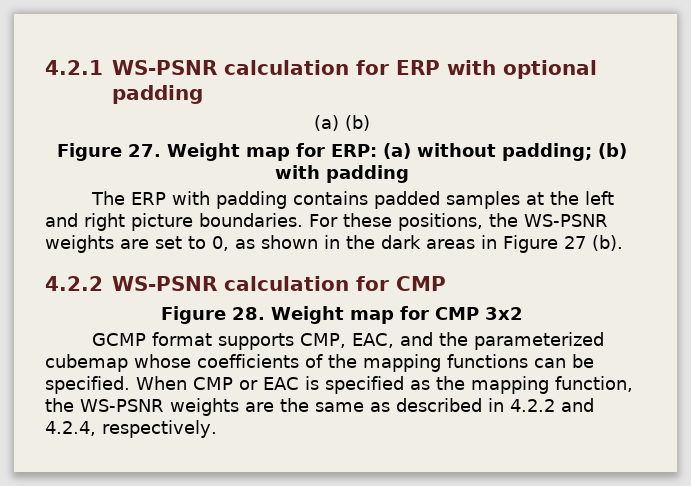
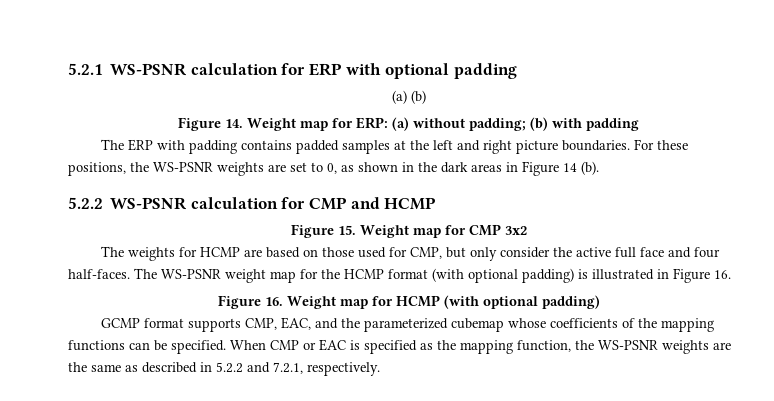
- 4.2.1 WS-PSNR calculation for ERP with optional padding
+ 5.2.1 WS-PSNR calculation for ERP with optional padding
- Figure 27. Weight map for ERP: (a) without padding; (b) with padding
+ Figure 14. Weight map for ERP: (a) without padding; (b) with padding
- For these positions, the WS-PSNR weights are set to 0, as shown in the dark areas in Figure 27 (b).
+ For these positions, the WS-PSNR weights are set to 0, as shown in the dark areas in Figure 14 (b).
- 4.2.2 WS-PSNR calculation for CMP
- Figure 28. Weight map for CMP 3x2
+ 5.2.2 WS-PSNR calculation for CMP and HCMP
+ Figure 15. Weight map for CMP 3x2
+ The weights for HCMP are based on those used for CMP, but only consider the active full face and four half-faces. The WS-PSNR weight map for the HCMP format (with optional padding) is illustrated in Figure 16.
+ Figure 16. Weight map for HCMP (with optional padding)
- When CMP or EAC is specified as the mapping function, the WS-PSNR weights are the same as described in 4.2.2 and 4.2.4, respectively.
+ When CMP or EAC is specified as the mapping function, the WS-PSNR weights are the same as described in 5.2.2 and 7.2.1, respectively.

